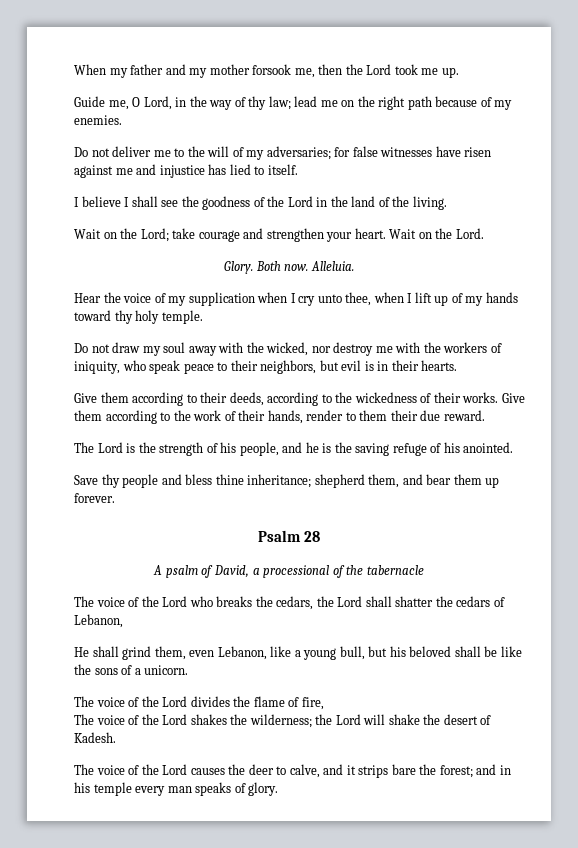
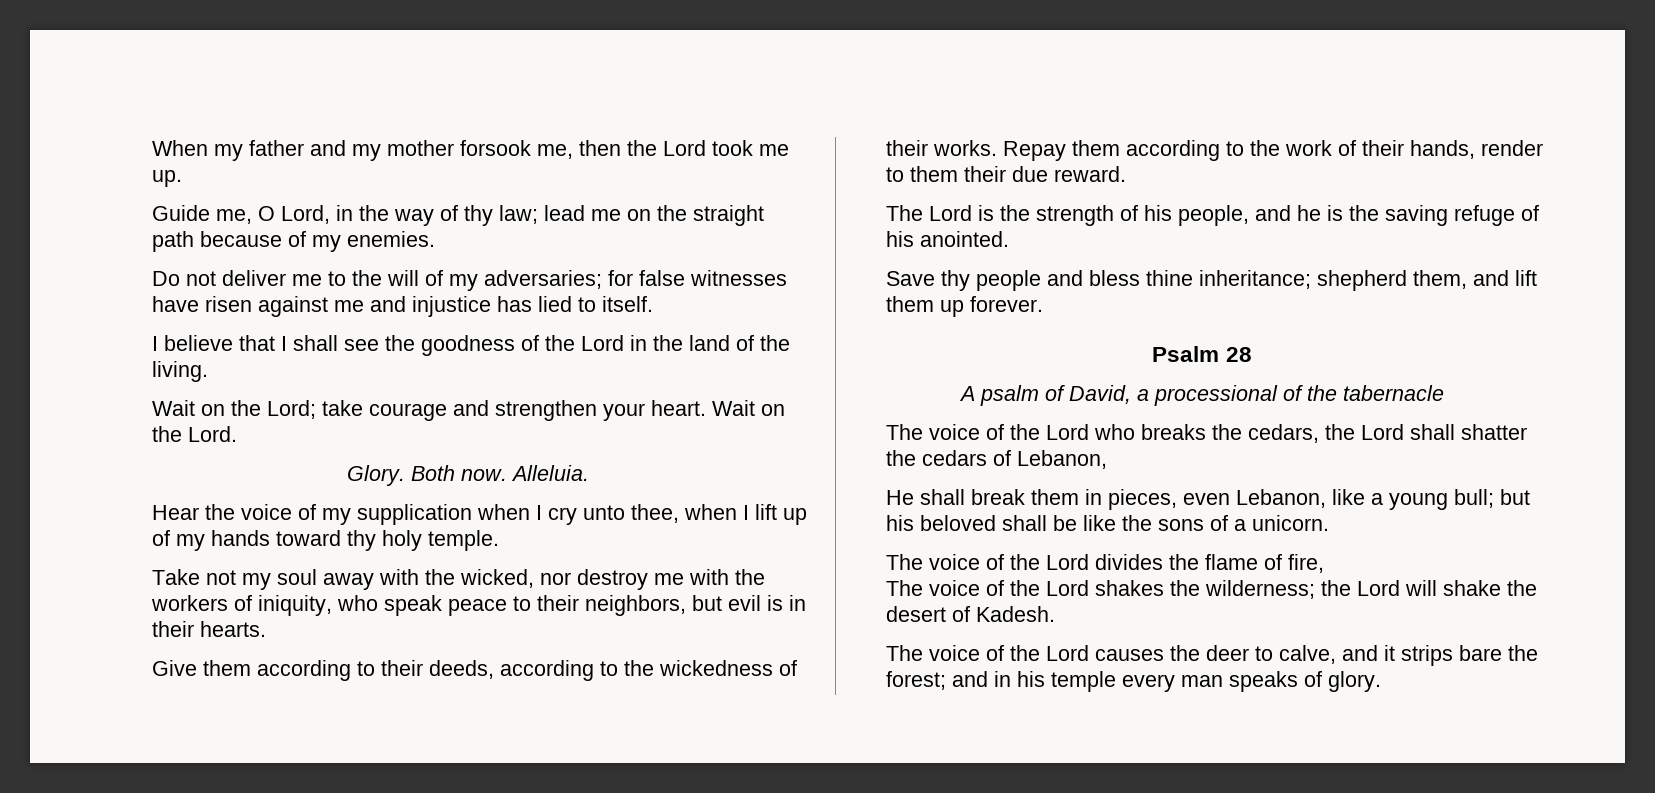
- Guide me, O Lord, in the way of thy law; lead me on the right path because of my enemies.
+ Guide me, O Lord, in the way of thy law; lead me on the straight path because of my enemies.
- I believe I shall see the goodness of the Lord in the land of the living.
+ I believe that I shall see the goodness of the Lord in the land of the living.
- Do not draw my soul away with the wicked, nor destroy me with the workers of iniquity, who speak peace to their neighbors, but evil is in their hearts.
+ Take not my soul away with the wicked, nor destroy me with the workers of iniquity, who speak peace to their neighbors, but evil is in their hearts.
- Give them according to the work of their hands, render to them their due reward.
+ Repay them according to the work of their hands, render to them their due reward.
- Save thy people and bless thine inheritance; shepherd them, and bear them up forever.
+ Save thy people and bless thine inheritance; shepherd them, and lift them up forever.
- He shall grind them, even Lebanon, like a young bull, but his beloved shall be like the sons of a unicorn.
+ He shall break them in pieces, even Lebanon, like a young bull; but his beloved shall be like the sons of a unicorn.

